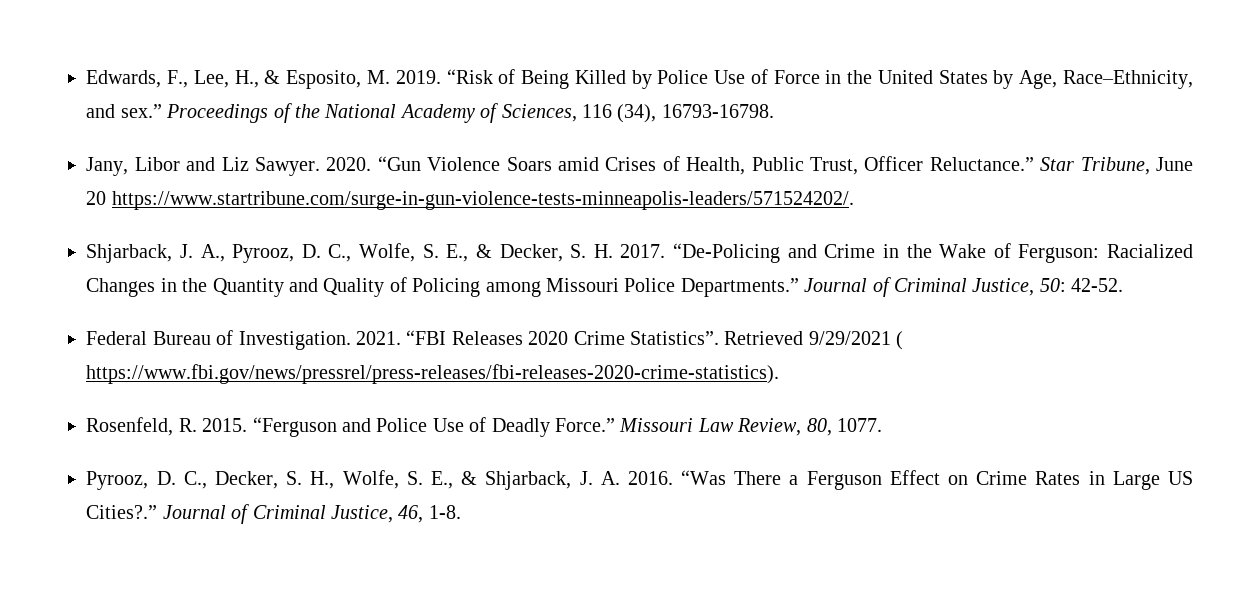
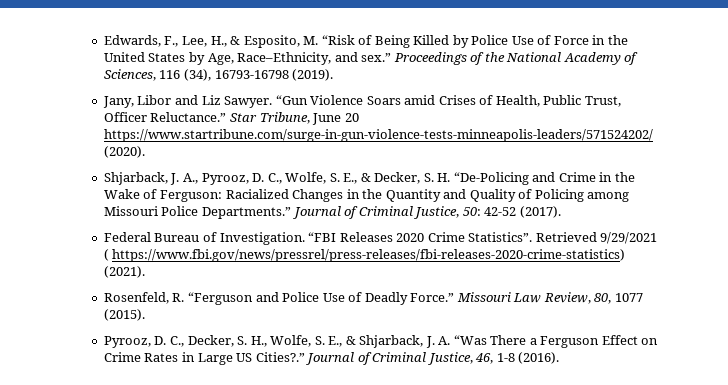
- Edwards, F., Lee, H., & Esposito, M. 2019. “Risk of Being Killed by Police Use of Force in the United States by Age, Race–Ethnicity, and sex.”
+ Edwards, F., Lee, H., & Esposito, M. “Risk of Being Killed by Police Use of Force in the United States by Age, Race–Ethnicity, and sex.”
- Proceedings of the National Academy of Sciences, 116 (34), 16793-16798.
+ Proceedings of the National Academy of Sciences, 116 (34), 16793-16798 (2019).
- 2020.
- Star Tribune, June 20 https://www.startribune.com/surge-in-gun-violence-tests-minneapolis-leaders/571524202/.
+ Star Tribune, June 20 https://www.startribune.com/surge-in-gun-violence-tests-minneapolis-leaders/571524202/ (2020).
- Shjarback, J. A., Pyrooz, D. C., Wolfe, S. E., & Decker, S. H. 2017. “De-Policing and Crime in the Wake of Ferguson: Racialized Changes in the Quantity and Quality of Policing among Missouri Police Departments.”
+ Shjarback, J. A., Pyrooz, D. C., Wolfe, S. E., & Decker, S. H. “De-Policing and Crime in the Wake of Ferguson: Racialized Changes in the Quantity and Quality of Policing among Missouri Police Departments.”
- Journal of Criminal Justice, 50: 42-52.
+ Journal of Criminal Justice, 50: 42-52 (2017).
- 2021.
- Retrieved 9/29/2021 ( https://www.fbi.gov/news/pressrel/press-releases/fbi-releases-2020-crime-statistics).
+ Retrieved 9/29/2021 ( https://www.fbi.gov/news/pressrel/press-releases/fbi-releases-2020-crime-statistics) (2021).
- Rosenfeld, R. 2015. “Ferguson and Police Use of Deadly Force.”
+ Rosenfeld, R. “Ferguson and Police Use of Deadly Force.”
- Missouri Law Review, 80, 1077.
+ Missouri Law Review, 80, 1077 (2015).
- Pyrooz, D. C., Decker, S. H., Wolfe, S. E., & Shjarback, J. A. 2016. “Was There a Ferguson Effect on Crime Rates in Large US Cities?.”
+ Pyrooz, D. C., Decker, S. H., Wolfe, S. E., & Shjarback, J. A. “Was There a Ferguson Effect on Crime Rates in Large US Cities?.”
- Journal of Criminal Justice, 46, 1-8.
+ Journal of Criminal Justice, 46, 1-8 (2016).

